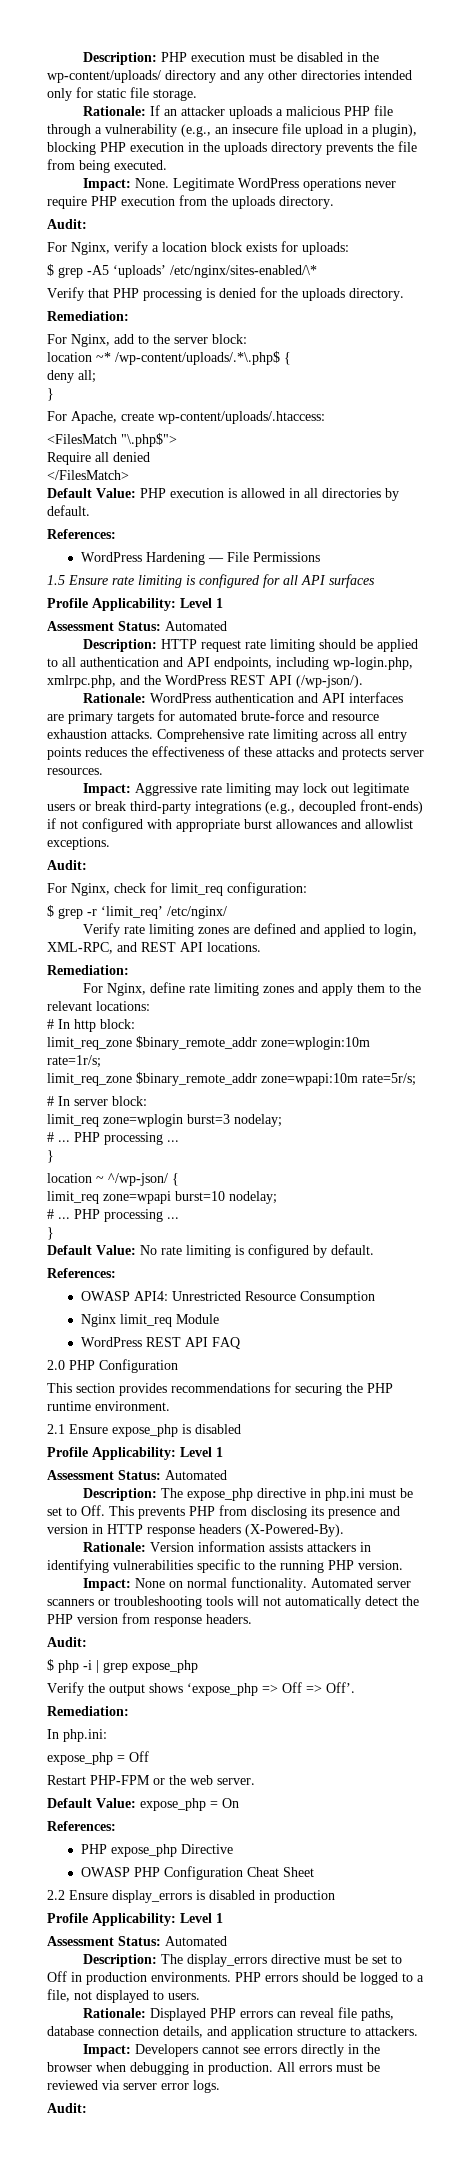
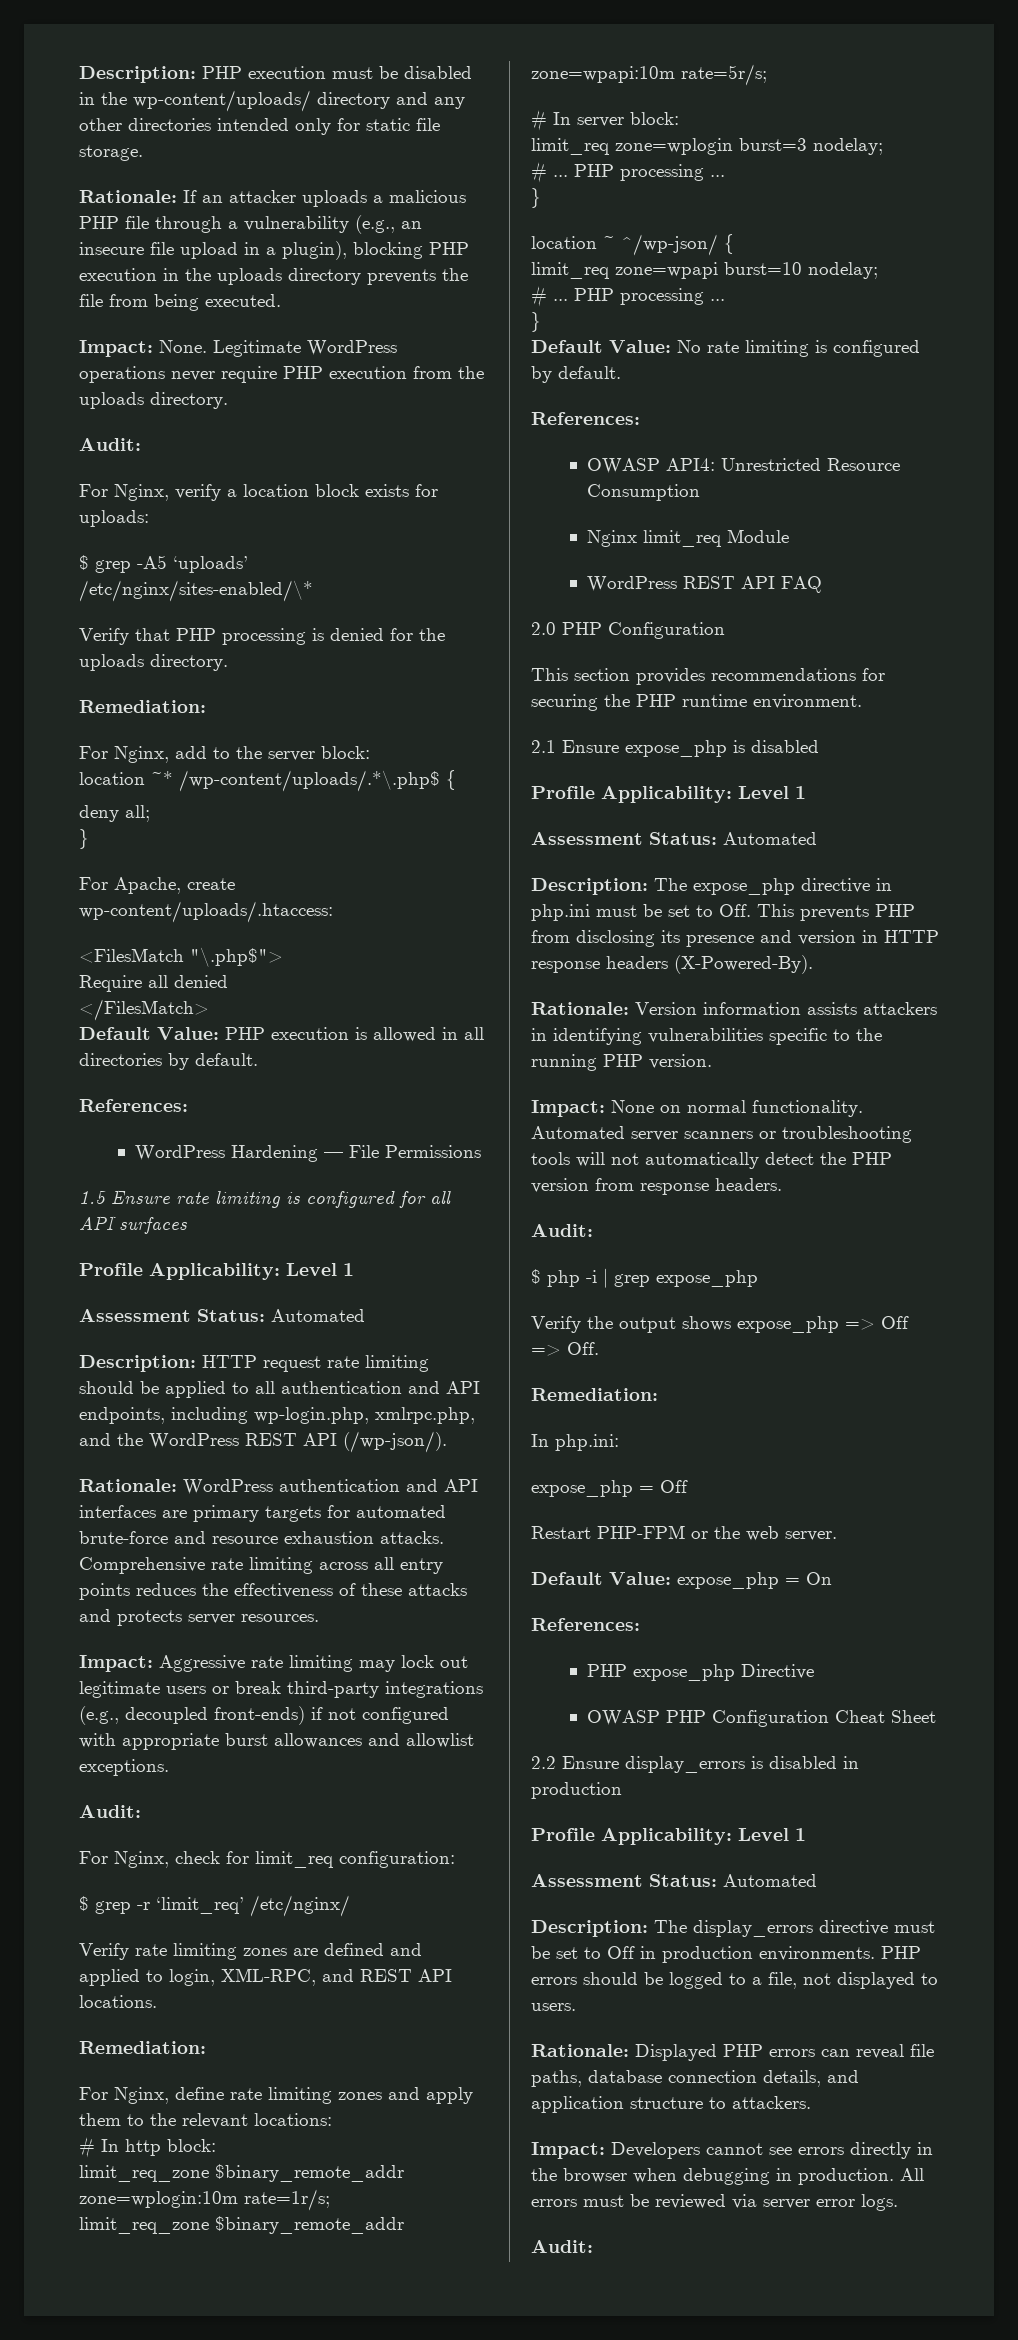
- Verify the output shows ‘expose_php => Off => Off’.
+ Verify the output shows expose_php => Off => Off.

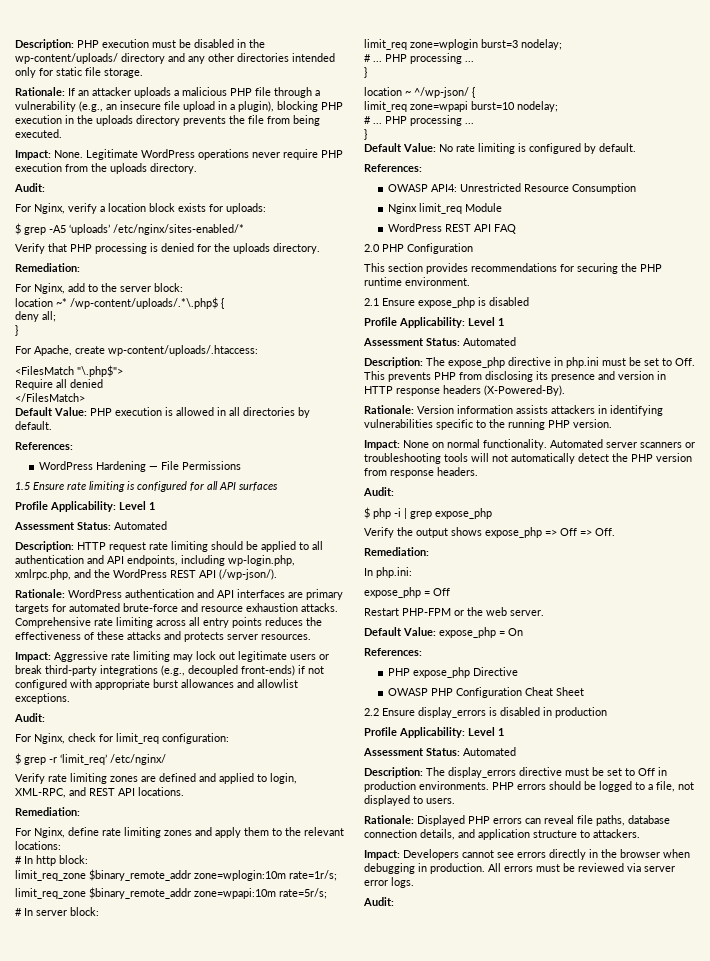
- $ grep -A5 ‘uploads’ /etc/nginx/sites-enabled/\*
+ $ grep -A5 ‘uploads’ /etc/nginx/sites-enabled/*

